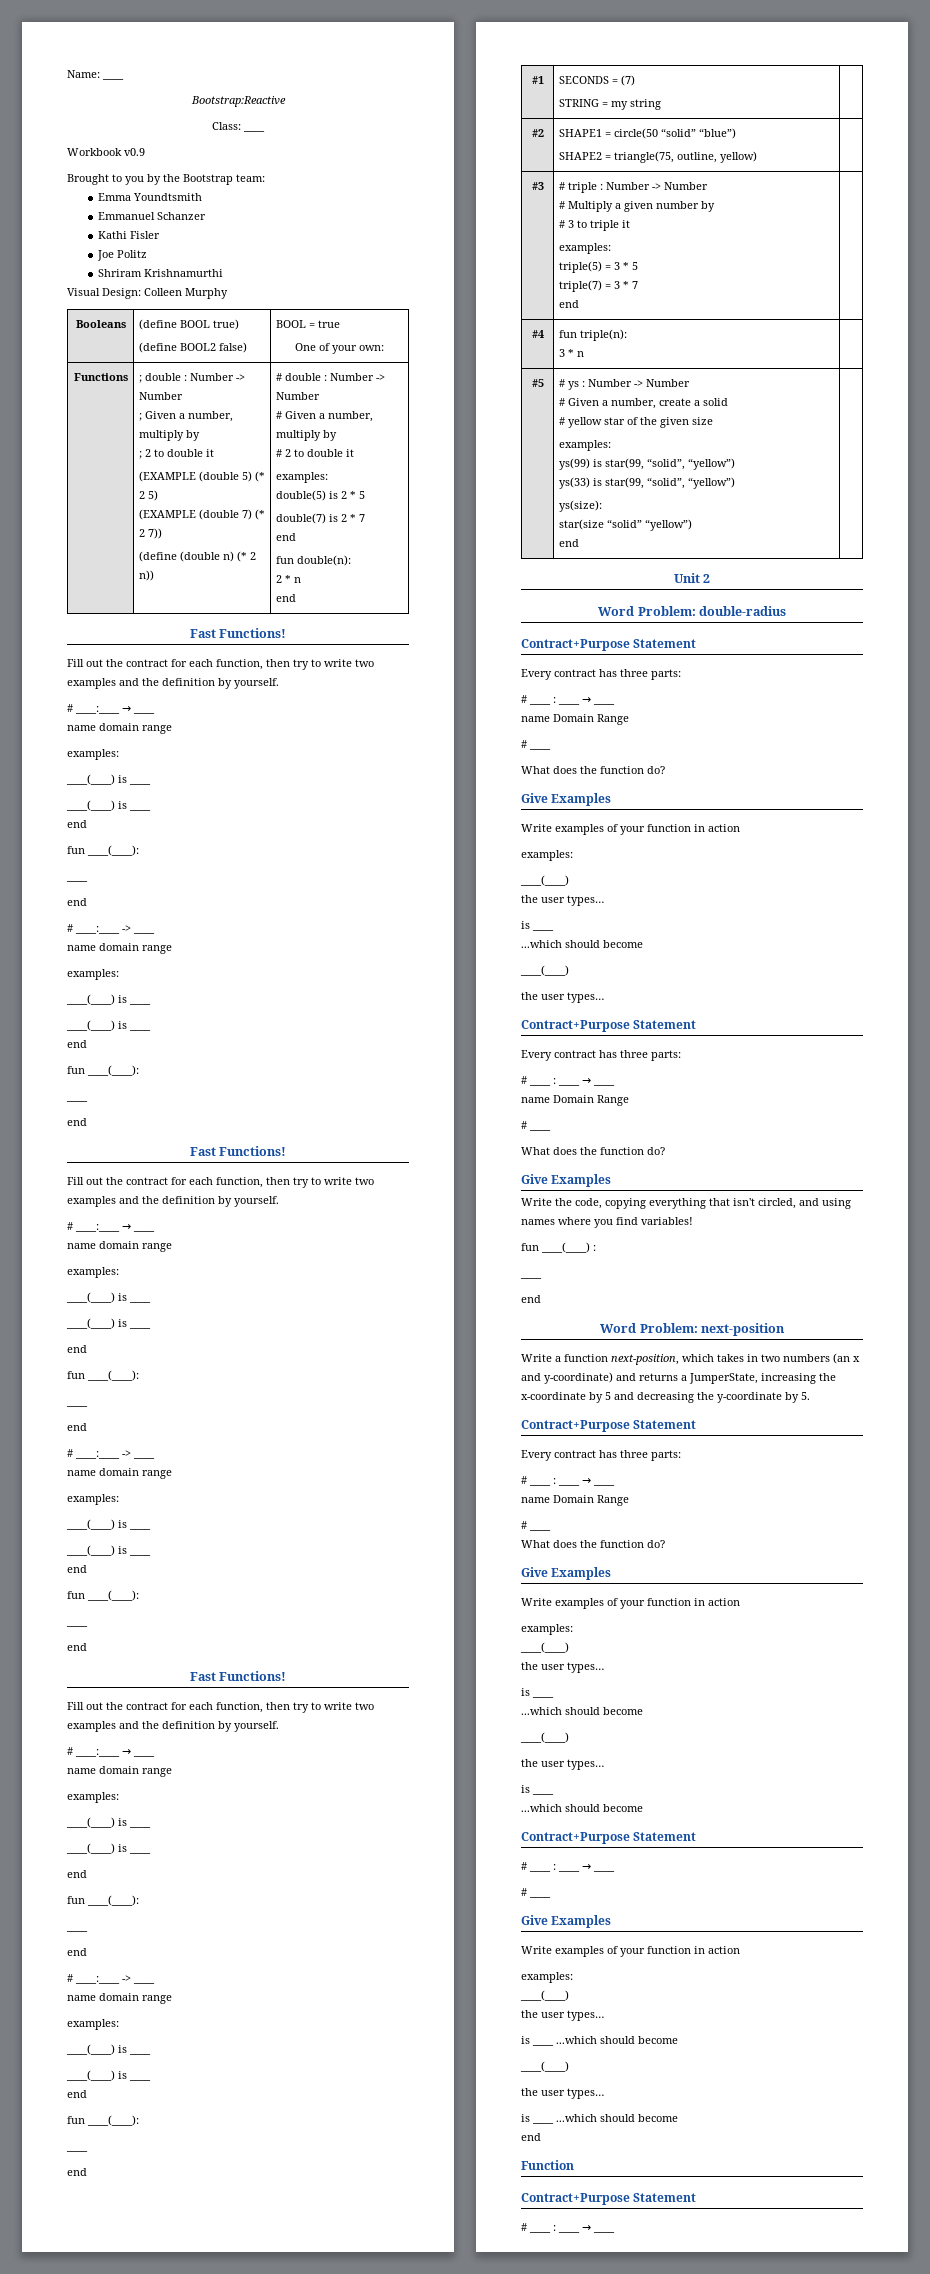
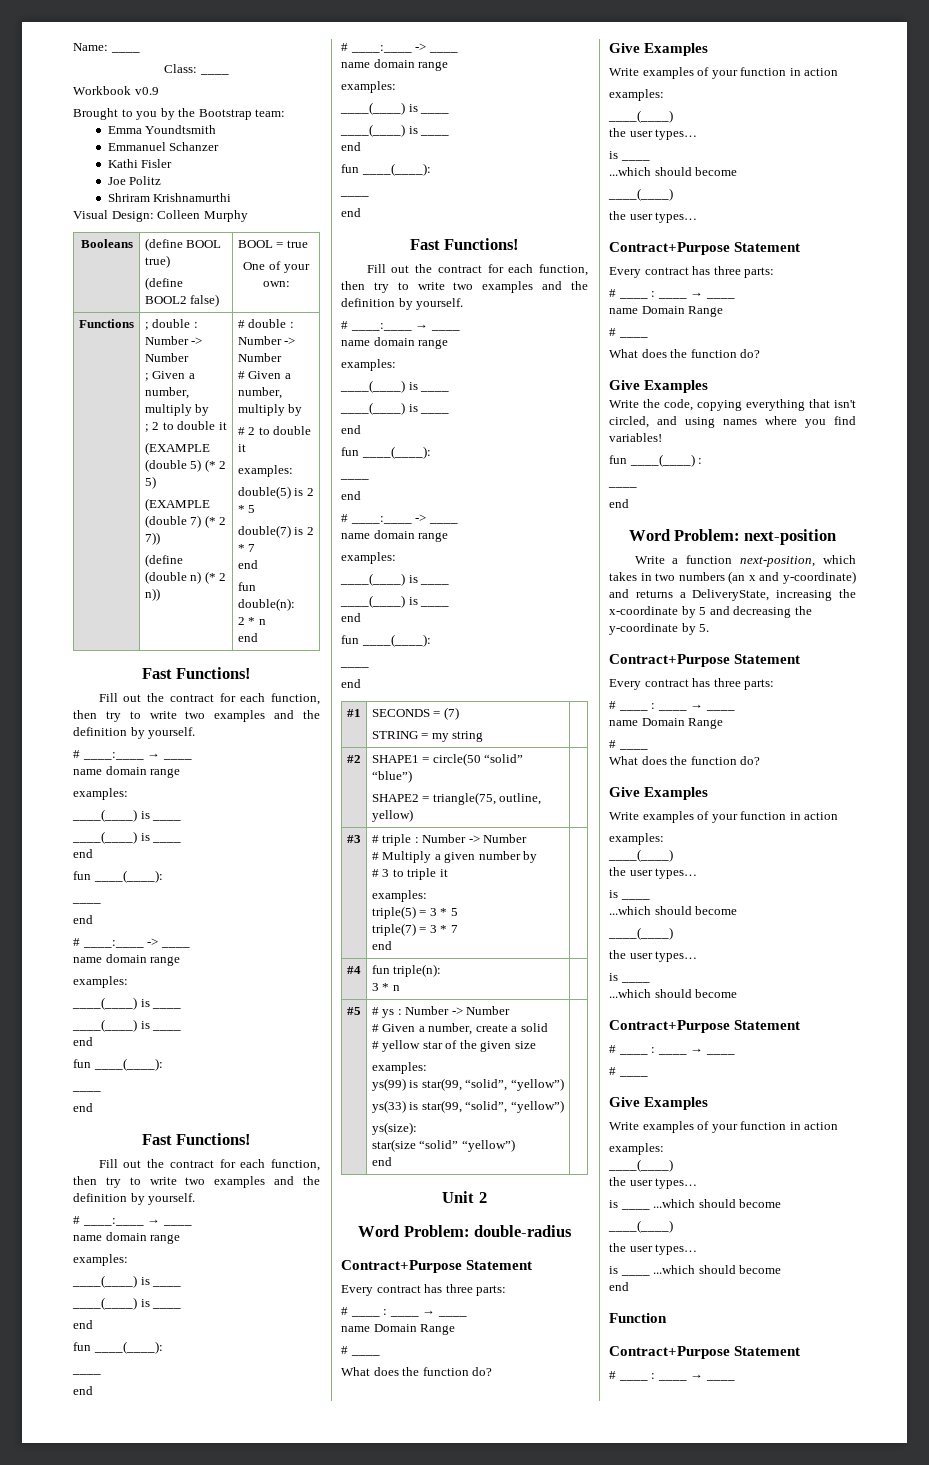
- Bootstrap:Reactive
- Write a function next-position, which takes in two numbers (an x and y-coordinate) and returns a JumperState, increasing the x-coordinate by 5 and decreasing the y-coordinate by 5.
+ Write a function next-position, which takes in two numbers (an x and y-coordinate) and returns a DeliveryState, increasing the x-coordinate by 5 and decreasing the y-coordinate by 5.

